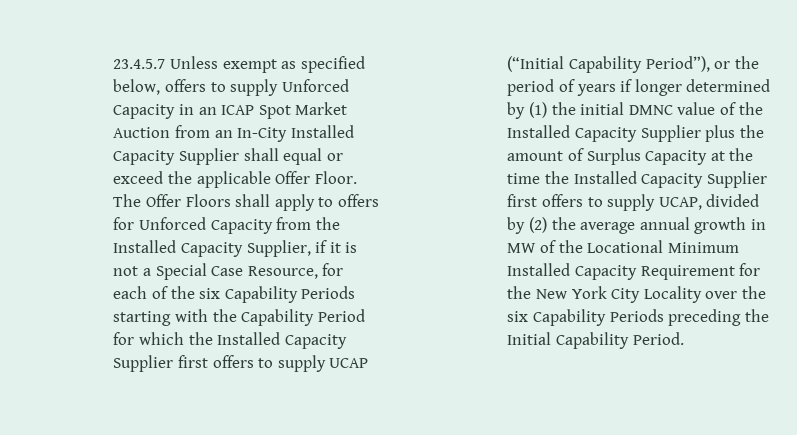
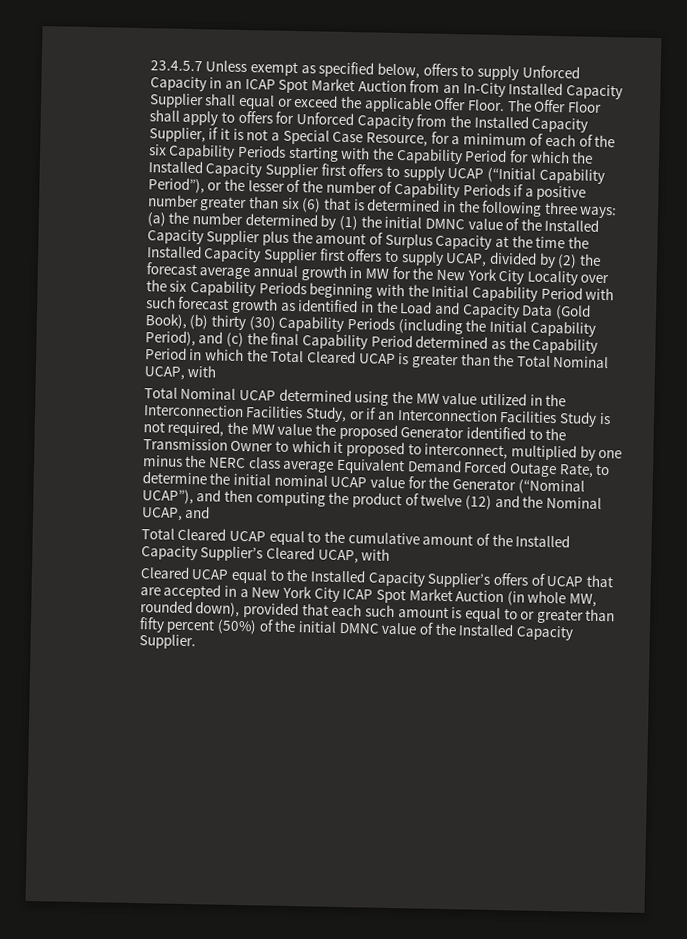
- The Offer Floors shall apply to offers for Unforced Capacity from the Installed Capacity Supplier, if it is not a Special Case Resource, for each of the six Capability Periods starting with the Capability Period for which the Installed Capacity Supplier first offers to supply UCAP (“Initial Capability Period”), or the period of years if longer determined by (1) the initial DMNC value of the Installed Capacity Supplier plus the amount of Surplus Capacity at the time the Installed Capacity Supplier first offers to supply UCAP, divided by (2) the average annual growth in MW of the Locational Minimum Installed Capacity Requirement for the New York City Locality over the six Capability Periods preceding the Initial Capability Period.
+ The Offer Floor shall apply to offers for Unforced Capacity from the Installed Capacity Supplier, if it is not a Special Case Resource, for a minimum of each of the six Capability Periods starting with the Capability Period for which the Installed Capacity Supplier first offers to supply UCAP (“Initial Capability Period”), or the lesser of the number of Capability Periods if a positive number greater than six (6) that is determined in the following three ways: (a) the number determined by (1) the initial DMNC value of the Installed Capacity Supplier plus the amount of Surplus Capacity at the time the Installed Capacity Supplier first offers to supply UCAP, divided by (2) the forecast average annual growth in MW for the New York City Locality over the six Capability Periods beginning with the Initial Capability Period with such forecast growth as identified in the Load and Capacity Data (Gold Book), (b) thirty (30) Capability Periods (including the Initial Capability Period), and (c) the final Capability Period determined as the Capability Period in which the Total Cleared UCAP is greater than the Total Nominal UCAP, with
+ Total Nominal UCAP determined using the MW value utilized in the Interconnection Facilities Study, or if an Interconnection Facilities Study is not required, the MW value the proposed Generator identified to the Transmission Owner to which it proposed to interconnect, multiplied by one minus the NERC class average Equivalent Demand Forced Outage Rate, to determine the initial nominal UCAP value for the Generator (“Nominal UCAP”), and then computing the product of twelve (12) and the Nominal UCAP, and
+ Total Cleared UCAP equal to the cumulative amount of the Installed Capacity Supplier’s Cleared UCAP, with
+ Cleared UCAP equal to the Installed Capacity Supplier’s offers of UCAP that are accepted in a New York City ICAP Spot Market Auction (in whole MW, rounded down), provided that each such amount is equal to or greater than fifty percent (50%) of the initial DMNC value of the Installed Capacity Supplier.

